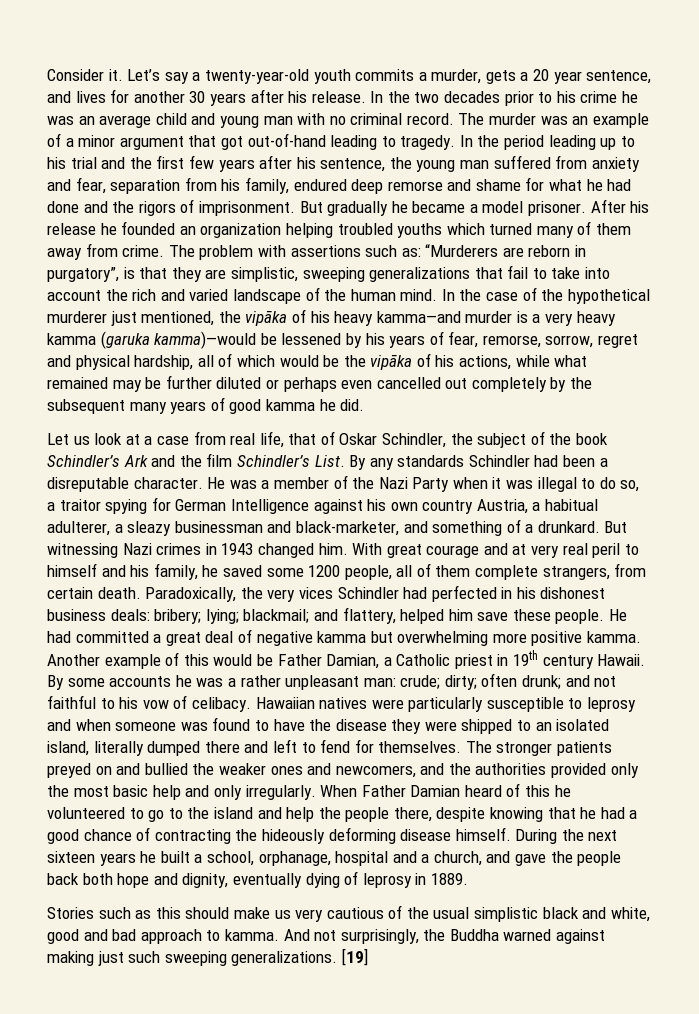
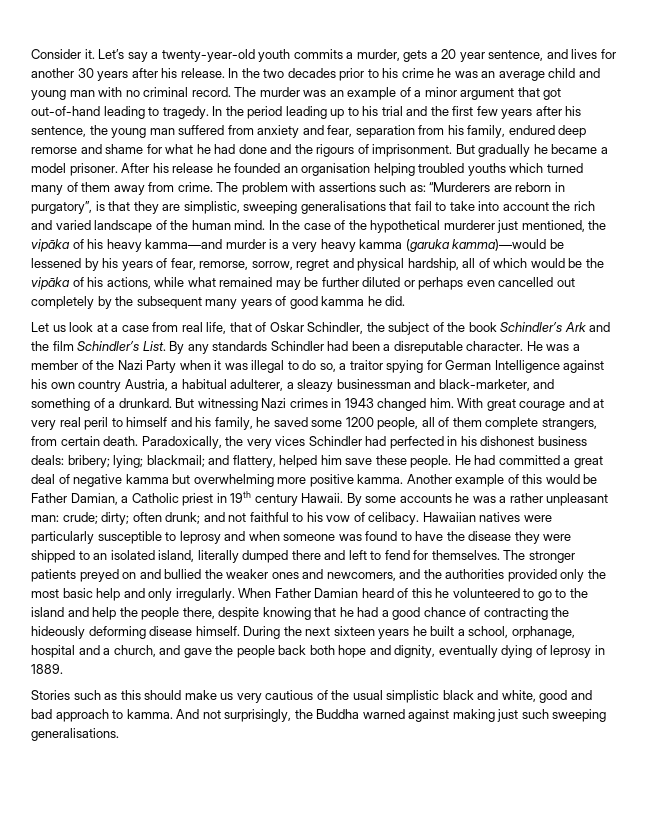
- In the period leading up to his trial and the first few years after his sentence, the young man suffered from anxiety and fear, separation from his family, endured deep remorse and shame for what he had done and the rigors of imprisonment.
+ In the period leading up to his trial and the first few years after his sentence, the young man suffered from anxiety and fear, separation from his family, endured deep remorse and shame for what he had done and the rigours of imprisonment.
- After his release he founded an organization helping troubled youths which turned many of them away from crime.
+ After his release he founded an organisation helping troubled youths which turned many of them away from crime.
- The problem with assertions such as: “Murderers are reborn in purgatory”, is that they are simplistic, sweeping generalizations that fail to take into account the rich and varied landscape of the human mind.
+ The problem with assertions such as: “Murderers are reborn in purgatory”, is that they are simplistic, sweeping generalisations that fail to take into account the rich and varied landscape of the human mind.
- And not surprisingly, the Buddha warned against making just such sweeping generalizations. [19]
+ And not surprisingly, the Buddha warned against making just such sweeping generalisations.

